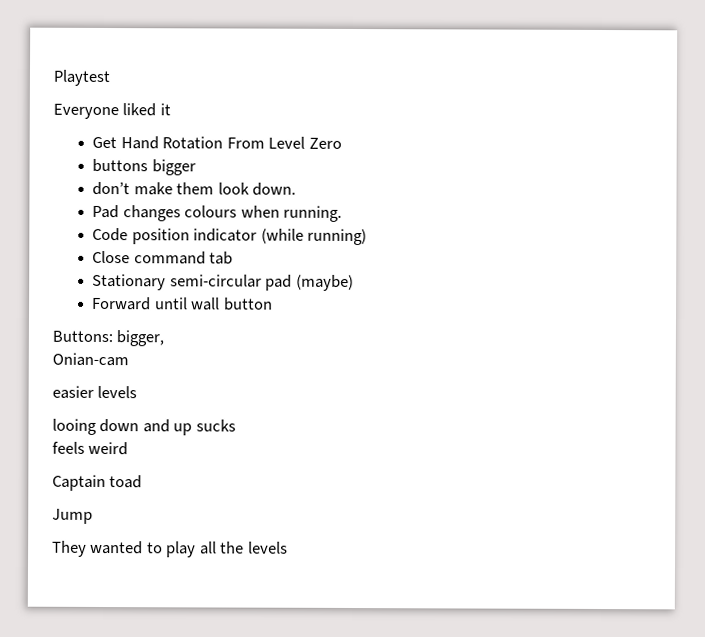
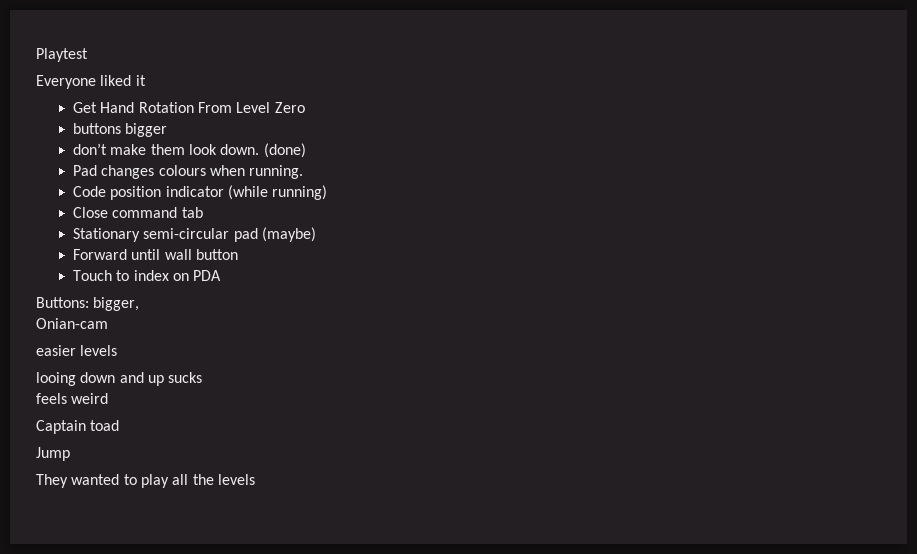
+ (done)
+ Touch to index on PDA

